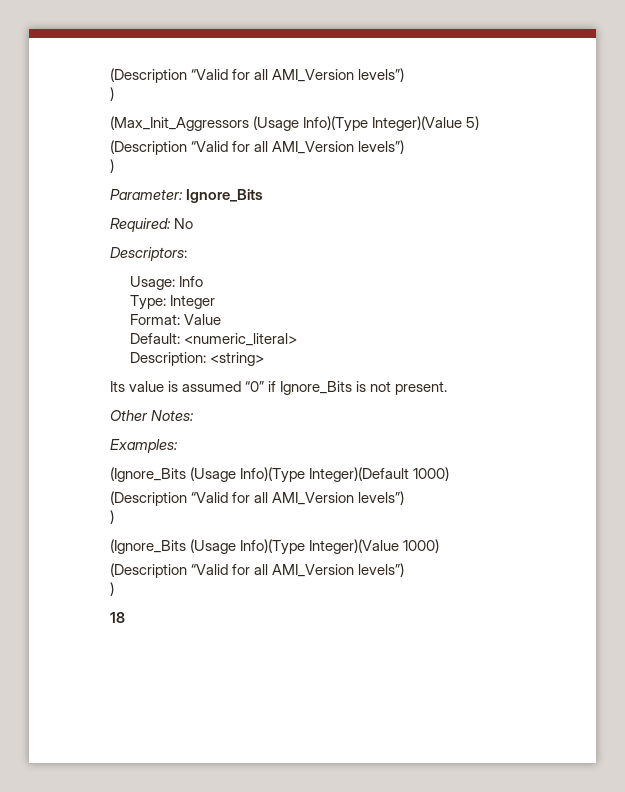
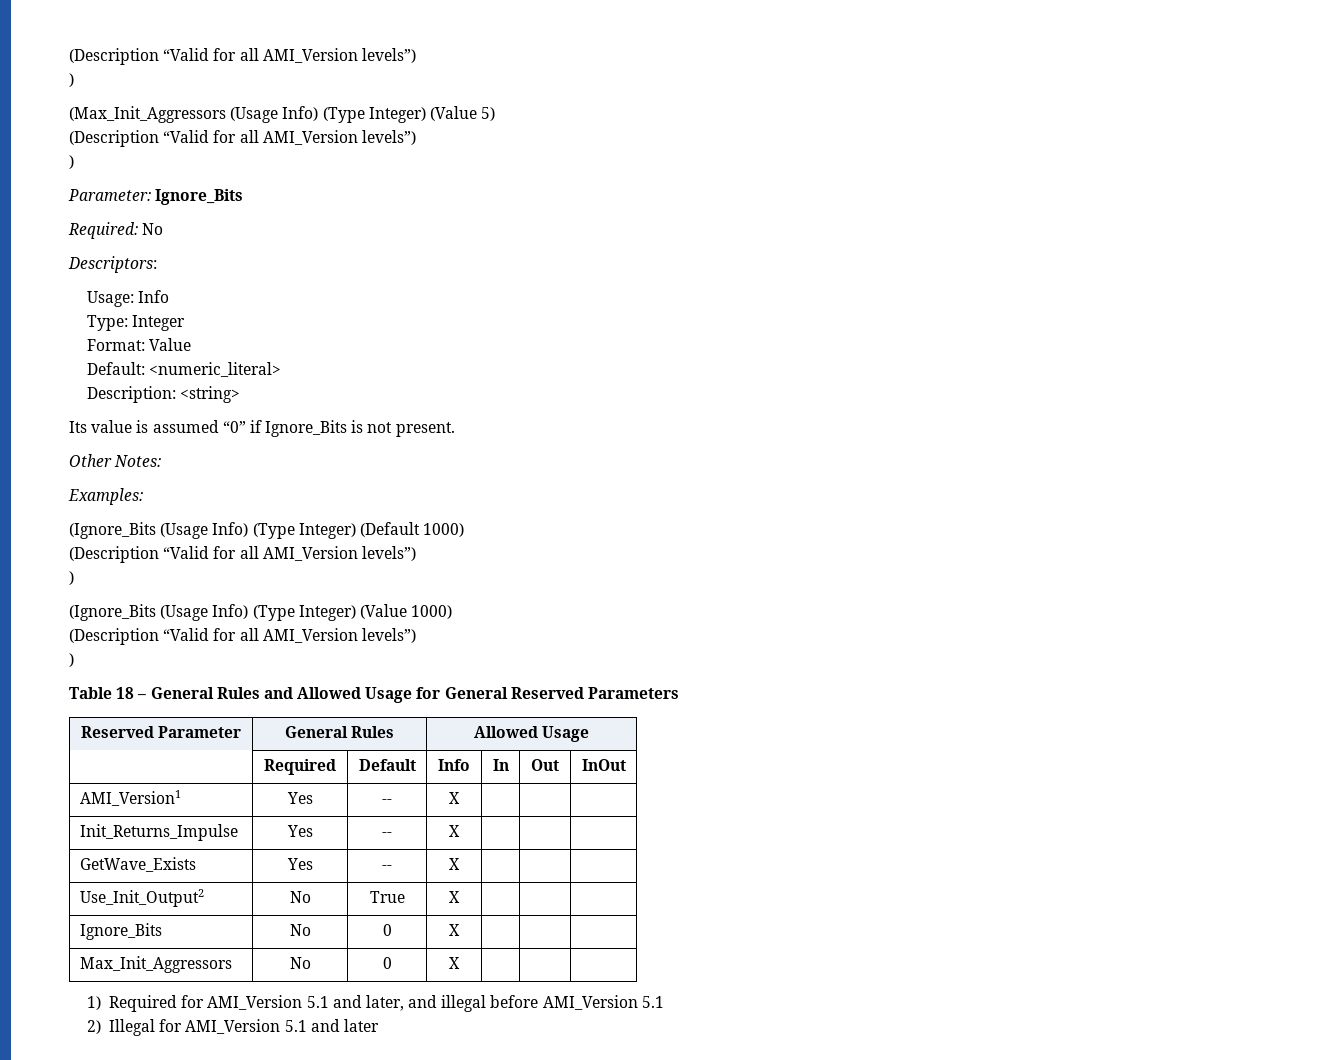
- (Max_Init_Aggressors (Usage Info)(Type Integer)(Value 5)
+ (Max_Init_Aggressors (Usage Info) (Type Integer) (Value 5)
- (Ignore_Bits (Usage Info)(Type Integer)(Default 1000)
+ (Ignore_Bits (Usage Info) (Type Integer) (Default 1000)
- (Ignore_Bits (Usage Info)(Type Integer)(Value 1000)
+ (Ignore_Bits (Usage Info) (Type Integer) (Value 1000)
  (Description “Valid for all AMI_Version levels”)
  )
- 18
+ Table 18 – General Rules and Allowed Usage for General Reserved Parameters
+ Reserved Parameter | General Rules | Allowed Usage
+ | Required | Default | Info | In | Out | InOut
+ AMI_Version1 | Yes | -- | X | | |
+ Init_Returns_Impulse | Yes | -- | X | | |
+ GetWave_Exists | Yes | -- | X | | |
+ Use_Init_Output2 | No | True | X | | |
+ Ignore_Bits | No | 0 | X | | |
+ Max_Init_Aggressors | No | 0 | X | | |
+ 1) Required for AMI_Version 5.1 and later, and illegal before AMI_Version 5.1
+ 2) Illegal for AMI_Version 5.1 and later

